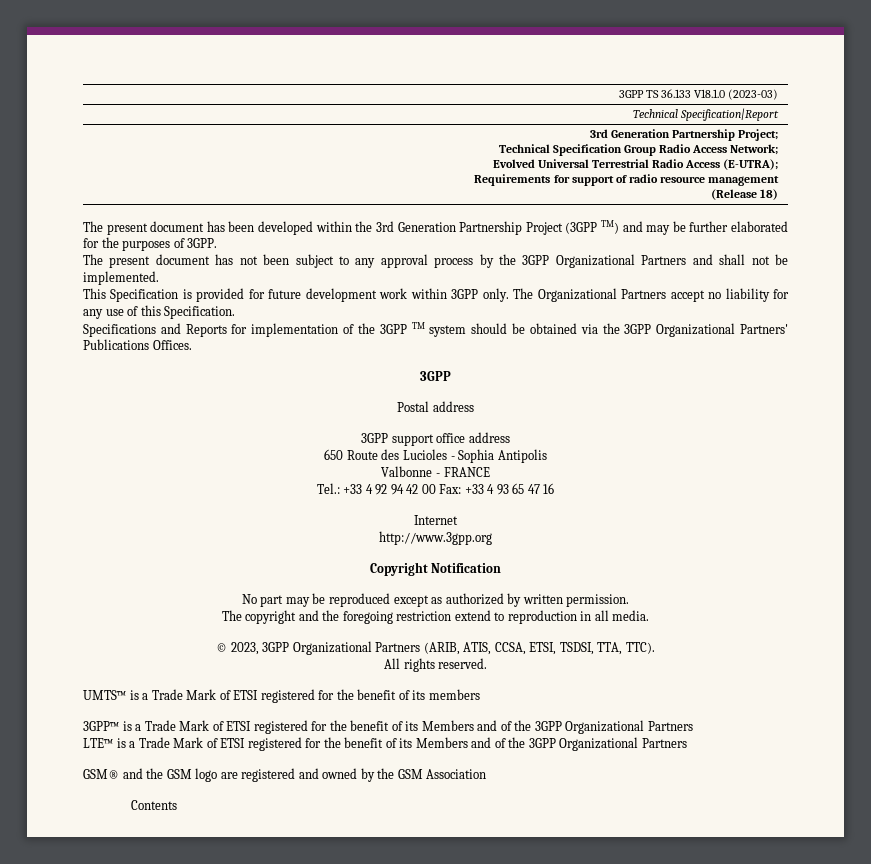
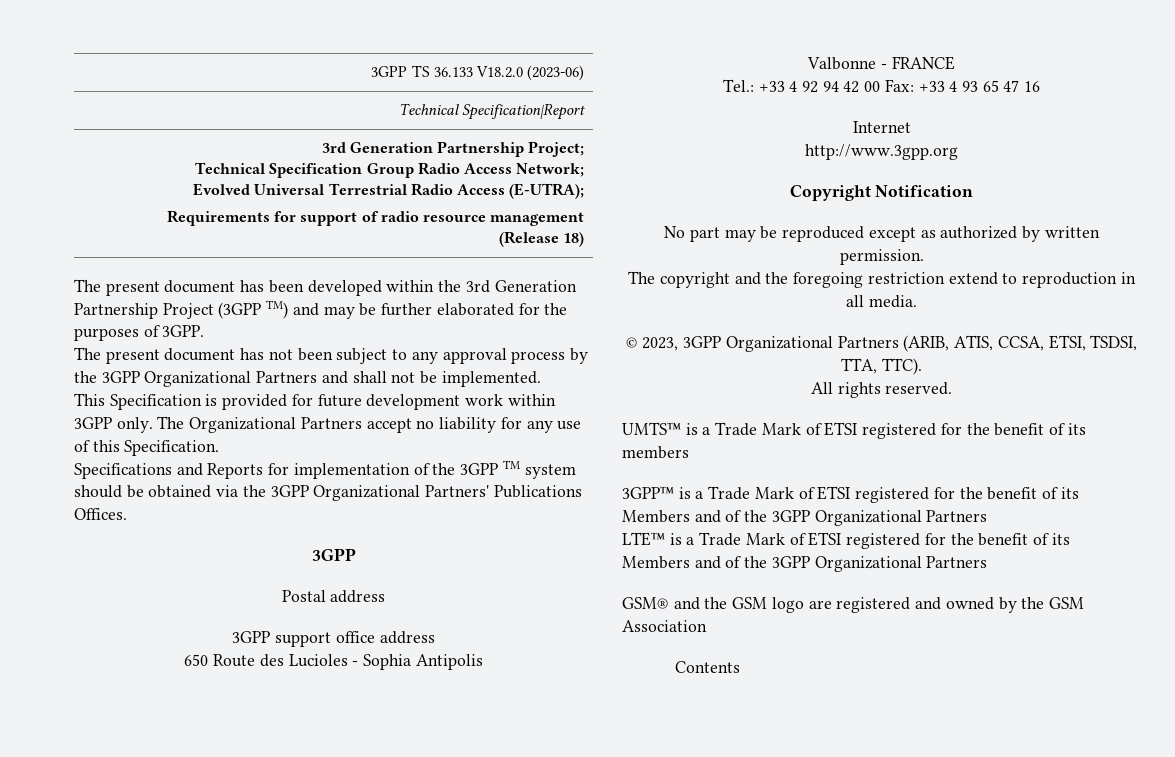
- 3GPP TS 36.133 V18.1.0 (2023-03)
+ 3GPP TS 36.133 V18.2.0 (2023-06)

